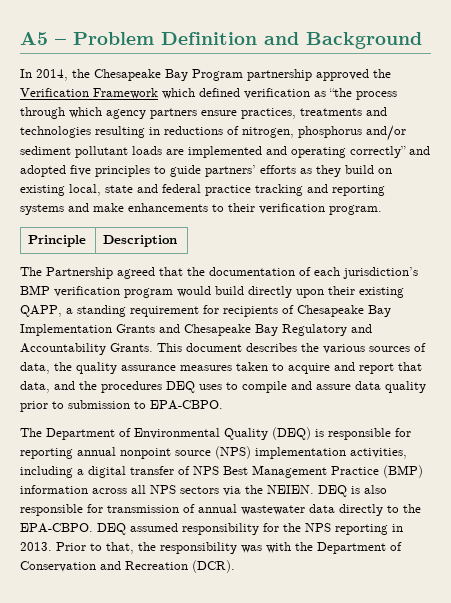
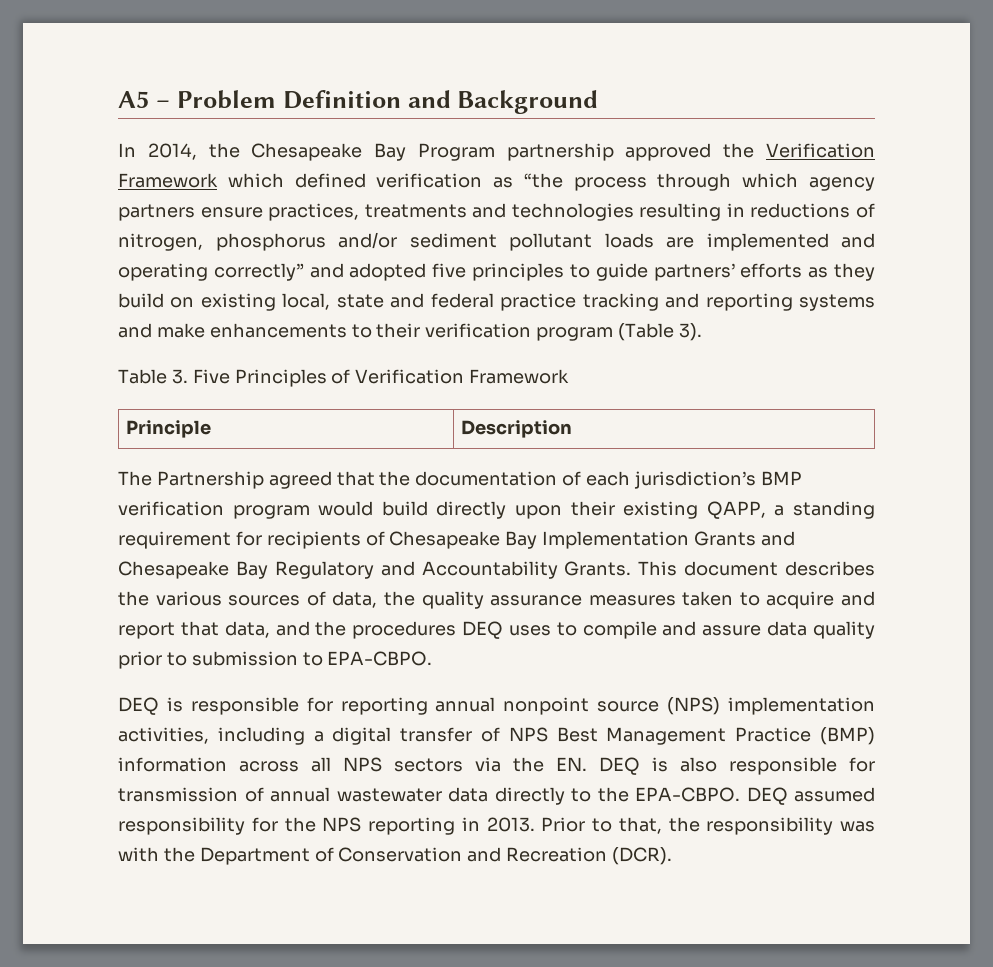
- In 2014, the Chesapeake Bay Program partnership approved the Verification Framework which defined verification as “the process through which agency partners ensure practices, treatments and technologies resulting in reductions of nitrogen, phosphorus and/or sediment pollutant loads are implemented and operating correctly” and adopted five principles to guide partners’ efforts as they build on existing local, state and federal practice tracking and reporting systems and make enhancements to their verification program.
+ In 2014, the Chesapeake Bay Program partnership approved the Verification Framework which defined verification as “the process through which agency partners ensure practices, treatments and technologies resulting in reductions of nitrogen, phosphorus and/or sediment pollutant loads are implemented and operating correctly” and adopted five principles to guide partners’ efforts as they build on existing local, state and federal practice tracking and reporting systems and make enhancements to their verification program (Table 3).
+ Table 3. Five Principles of Verification Framework
- The Department of Environmental Quality (DEQ) is responsible for reporting annual nonpoint source (NPS) implementation activities, including a digital transfer of NPS Best Management Practice (BMP) information across all NPS sectors via the NEIEN. DEQ is also responsible for transmission of annual wastewater data directly to the EPA-CBPO.
+ DEQ is responsible for reporting annual nonpoint source (NPS) implementation activities, including a digital transfer of NPS Best Management Practice (BMP) information across all NPS sectors via the EN. DEQ is also responsible for transmission of annual wastewater data directly to the EPA-CBPO.

